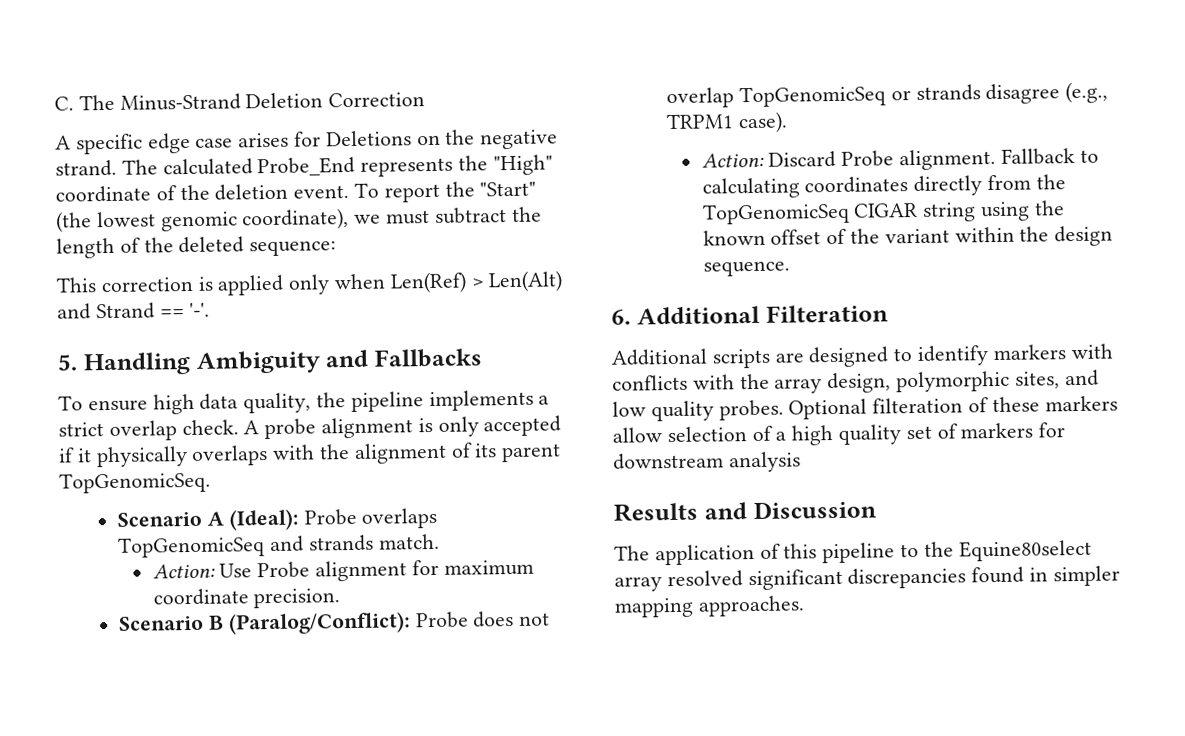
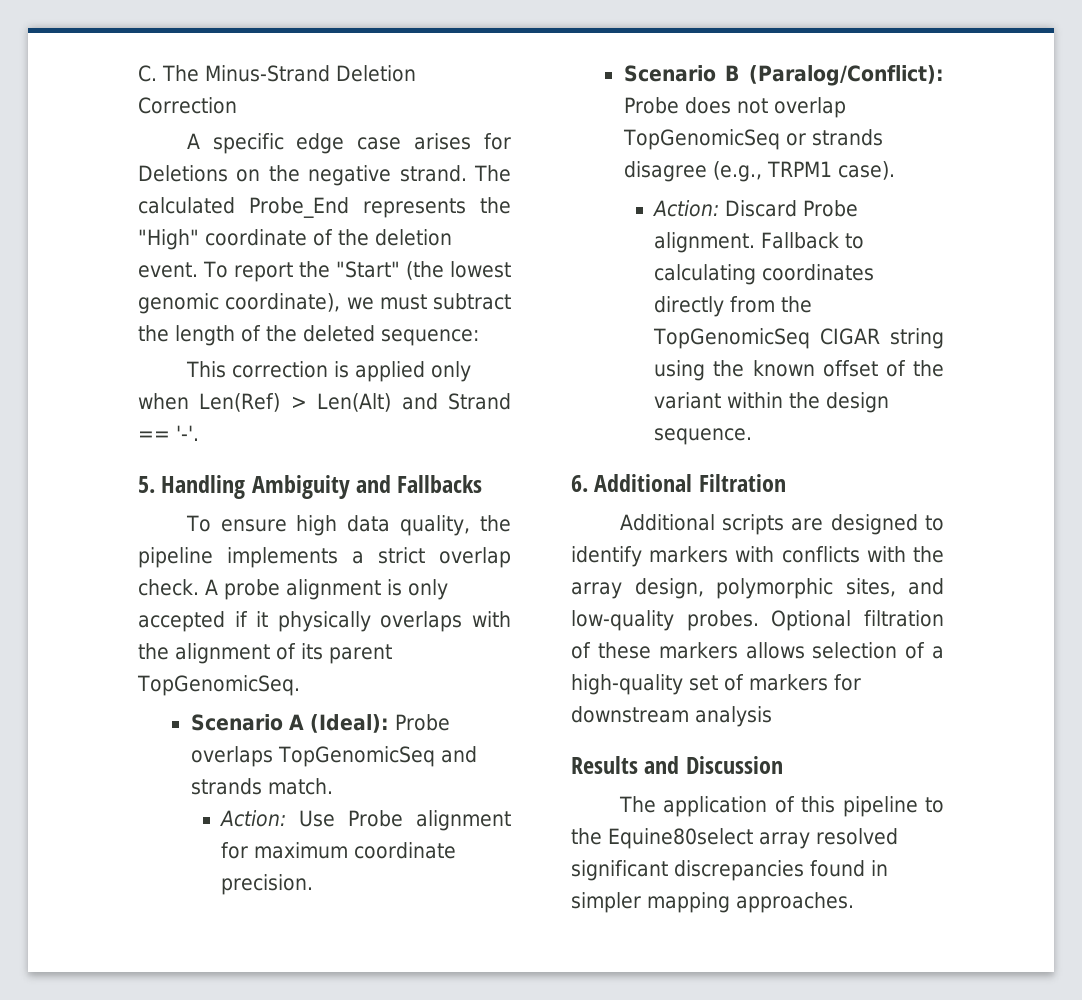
- 6. Additional Filteration
+ 6. Additional Filtration
- Additional scripts are designed to identify markers with conflicts with the array design, polymorphic sites, and low quality probes.
+ Additional scripts are designed to identify markers with conflicts with the array design, polymorphic sites, and low-quality probes.
- Optional filteration of these markers allow selection of a high quality set of markers for downstream analysis
+ Optional filtration of these markers allows selection of a high-quality set of markers for downstream analysis

